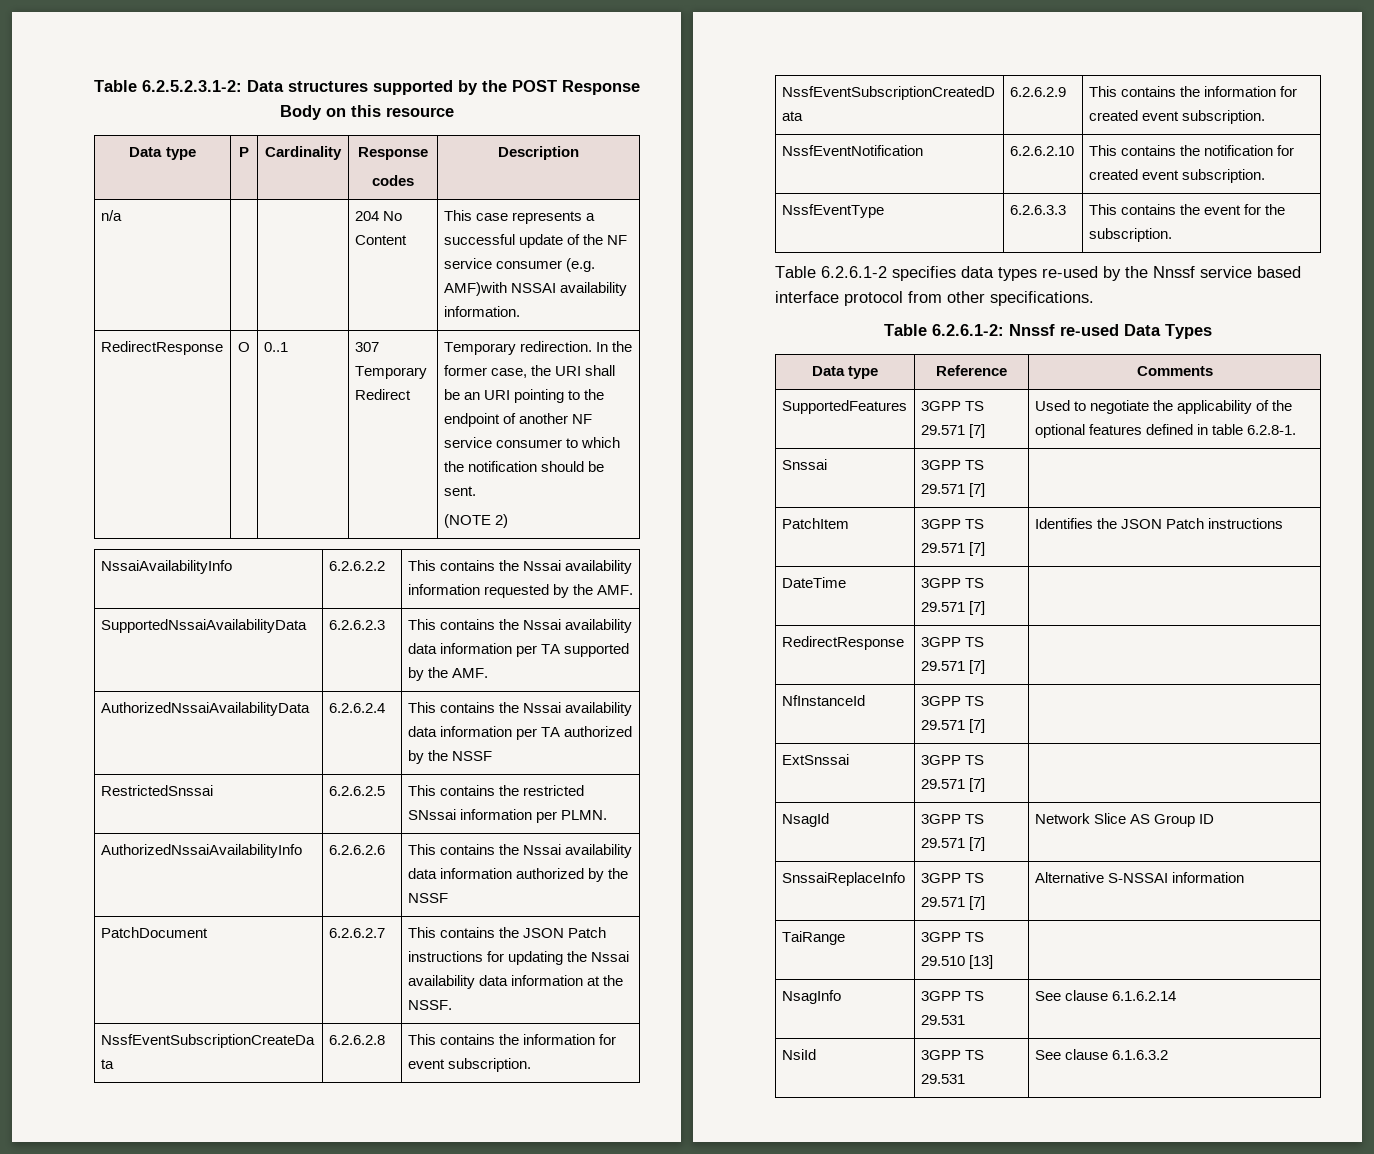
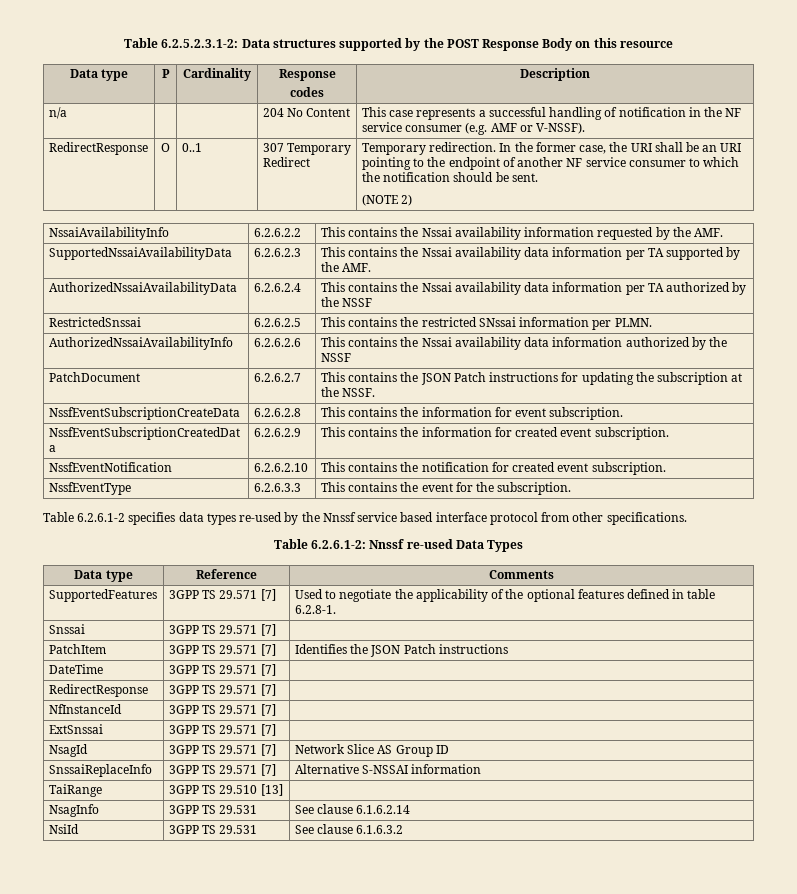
- n/a | | | 204 No Content | This case represents a successful update of the NF service consumer (e.g. AMF)with NSSAI availability information.
+ n/a | | | 204 No Content | This case represents a successful handling of notification in the NF service consumer (e.g. AMF or V-NSSF).
- PatchDocument | 6.2.6.2.7 | This contains the JSON Patch instructions for updating the Nssai availability data information at the NSSF.
+ PatchDocument | 6.2.6.2.7 | This contains the JSON Patch instructions for updating the subscription at the NSSF.

